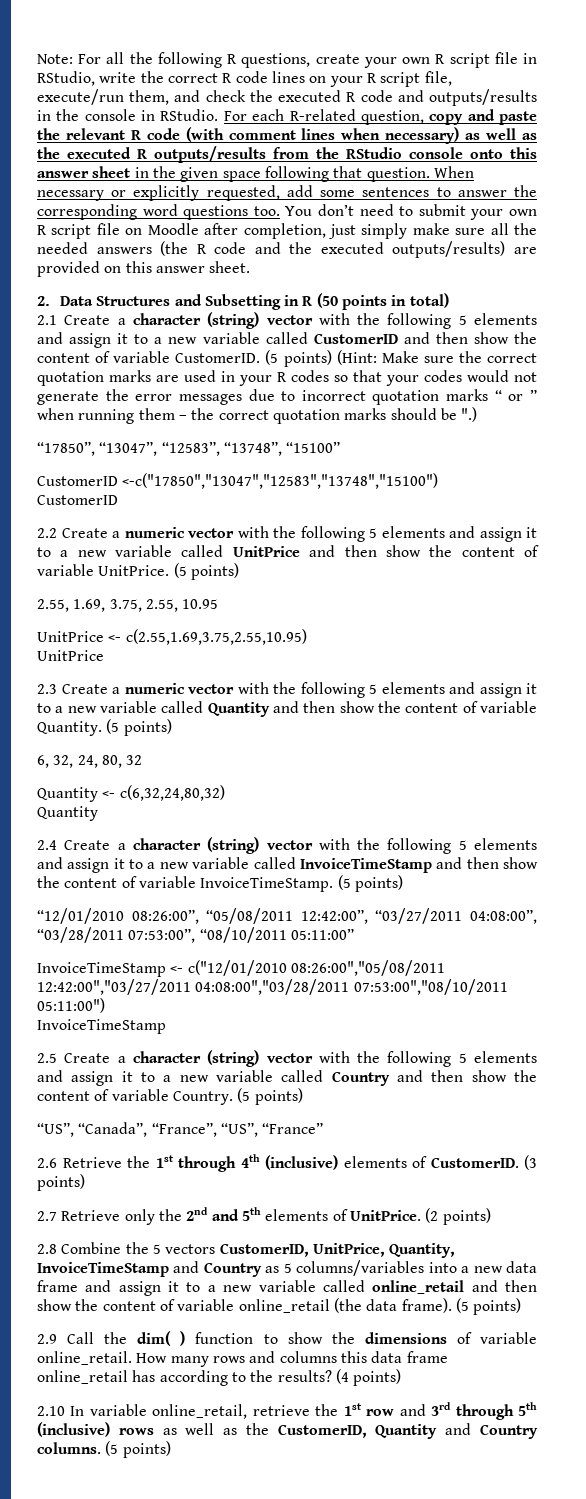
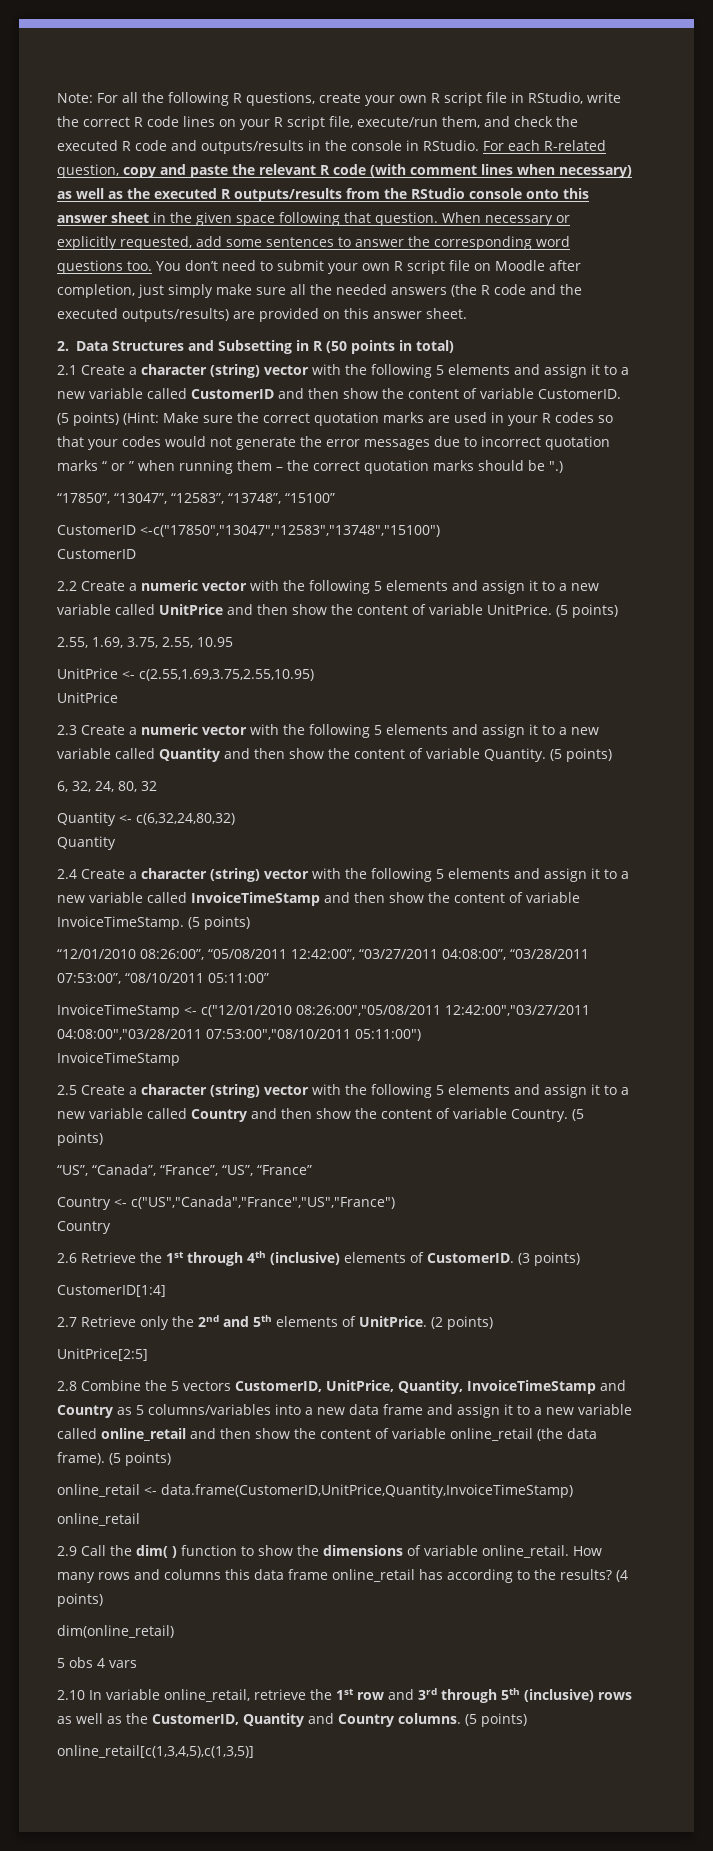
+ Country <- c("US","Canada","France","US","France")
+ Country
+ CustomerID[1:4]
+ UnitPrice[2:5]
+ online_retail <- data.frame(CustomerID,UnitPrice,Quantity,InvoiceTimeStamp)
+ online_retail
+ dim(online_retail)
+ 5 obs 4 vars
+ online_retail[c(1,3,4,5),c(1,3,5)]

